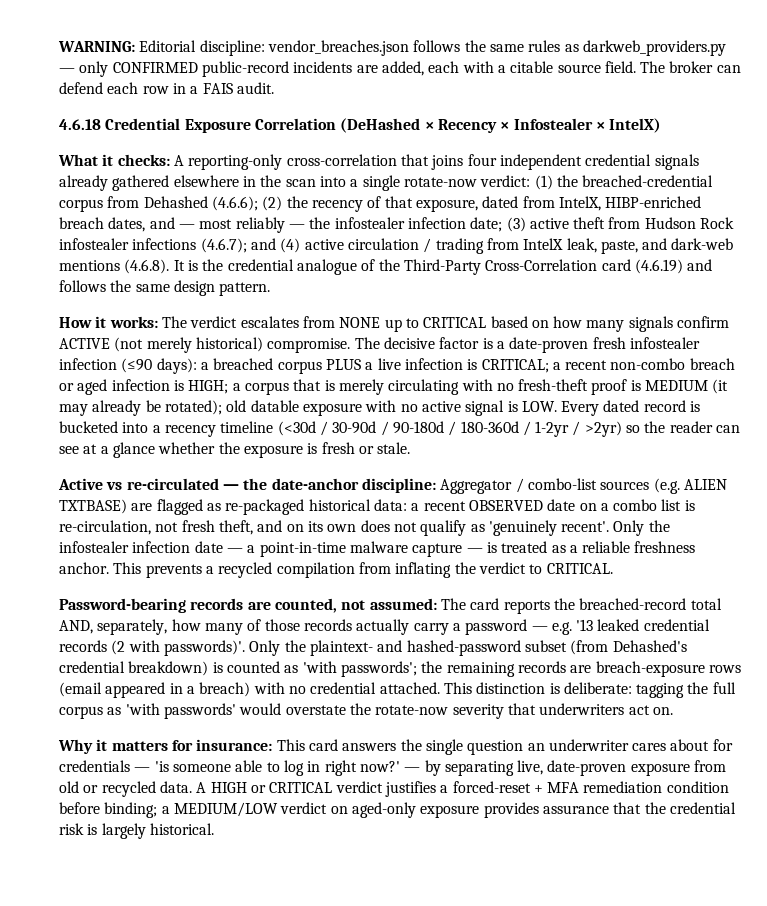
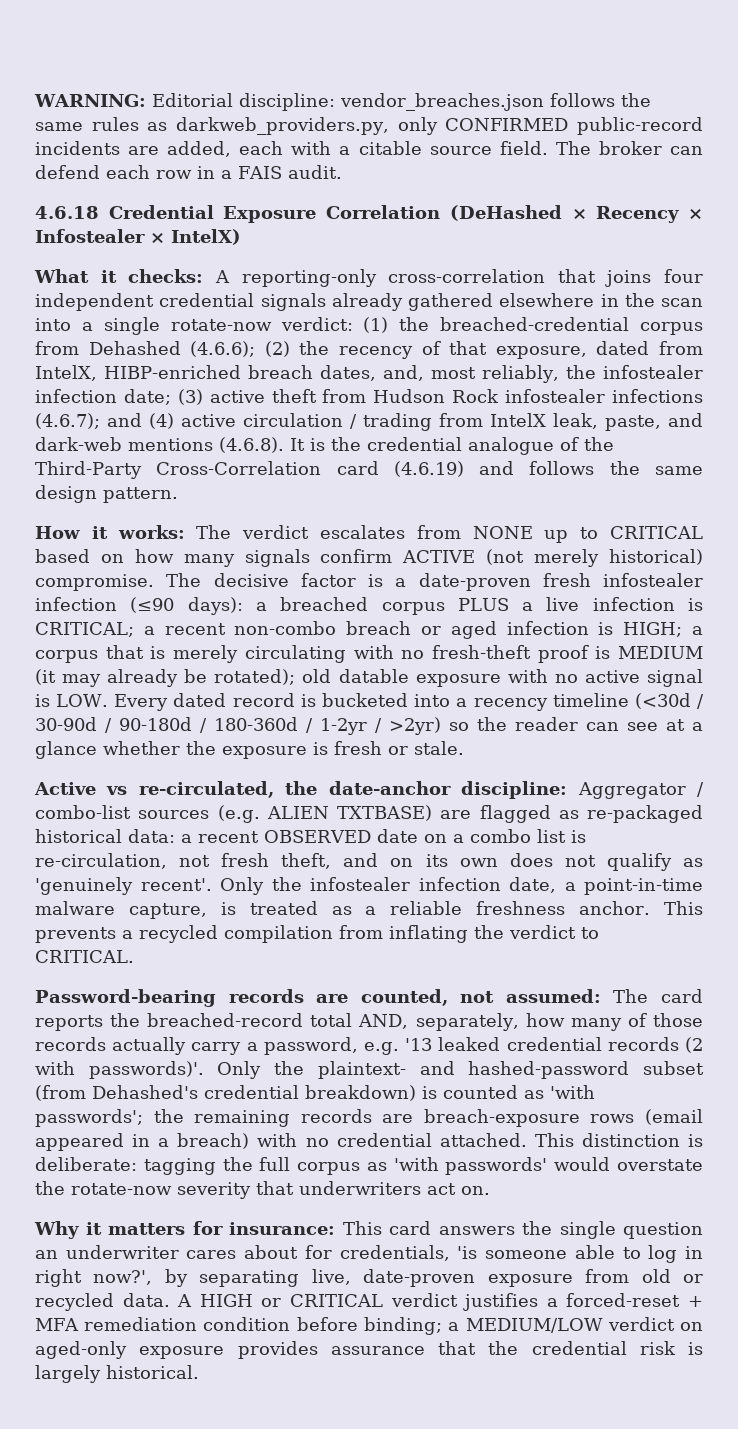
- WARNING: Editorial discipline: vendor_breaches.json follows the same rules as darkweb_providers.py — only CONFIRMED public-record incidents are added, each with a citable source field.
+ WARNING: Editorial discipline: vendor_breaches.json follows the same rules as darkweb_providers.py, only CONFIRMED public-record incidents are added, each with a citable source field.
- (2) the recency of that exposure, dated from IntelX, HIBP-enriched breach dates, and — most reliably — the infostealer infection date;
+ (2) the recency of that exposure, dated from IntelX, HIBP-enriched breach dates, and, most reliably, the infostealer infection date;
- Active vs re-circulated — the date-anchor discipline: Aggregator / combo-list sources (e.g. ALIEN TXTBASE) are flagged as re-packaged historical data: a recent OBSERVED date on a combo list is re-circulation, not fresh theft, and on its own does not qualify as 'genuinely recent'.
+ Active vs re-circulated, the date-anchor discipline: Aggregator / combo-list sources (e.g. ALIEN TXTBASE) are flagged as re-packaged historical data: a recent OBSERVED date on a combo list is re-circulation, not fresh theft, and on its own does not qualify as 'genuinely recent'.
- Only the infostealer infection date — a point-in-time malware capture — is treated as a reliable freshness anchor.
+ Only the infostealer infection date, a point-in-time malware capture, is treated as a reliable freshness anchor.
- Password-bearing records are counted, not assumed: The card reports the breached-record total AND, separately, how many of those records actually carry a password — e.g. '13 leaked credential records (2 with passwords)'.
+ Password-bearing records are counted, not assumed: The card reports the breached-record total AND, separately, how many of those records actually carry a password, e.g. '13 leaked credential records (2 with passwords)'.
- Why it matters for insurance: This card answers the single question an underwriter cares about for credentials — 'is someone able to log in right now?' — by separating live, date-proven exposure from old or recycled data.
+ Why it matters for insurance: This card answers the single question an underwriter cares about for credentials, 'is someone able to log in right now?', by separating live, date-proven exposure from old or recycled data.

